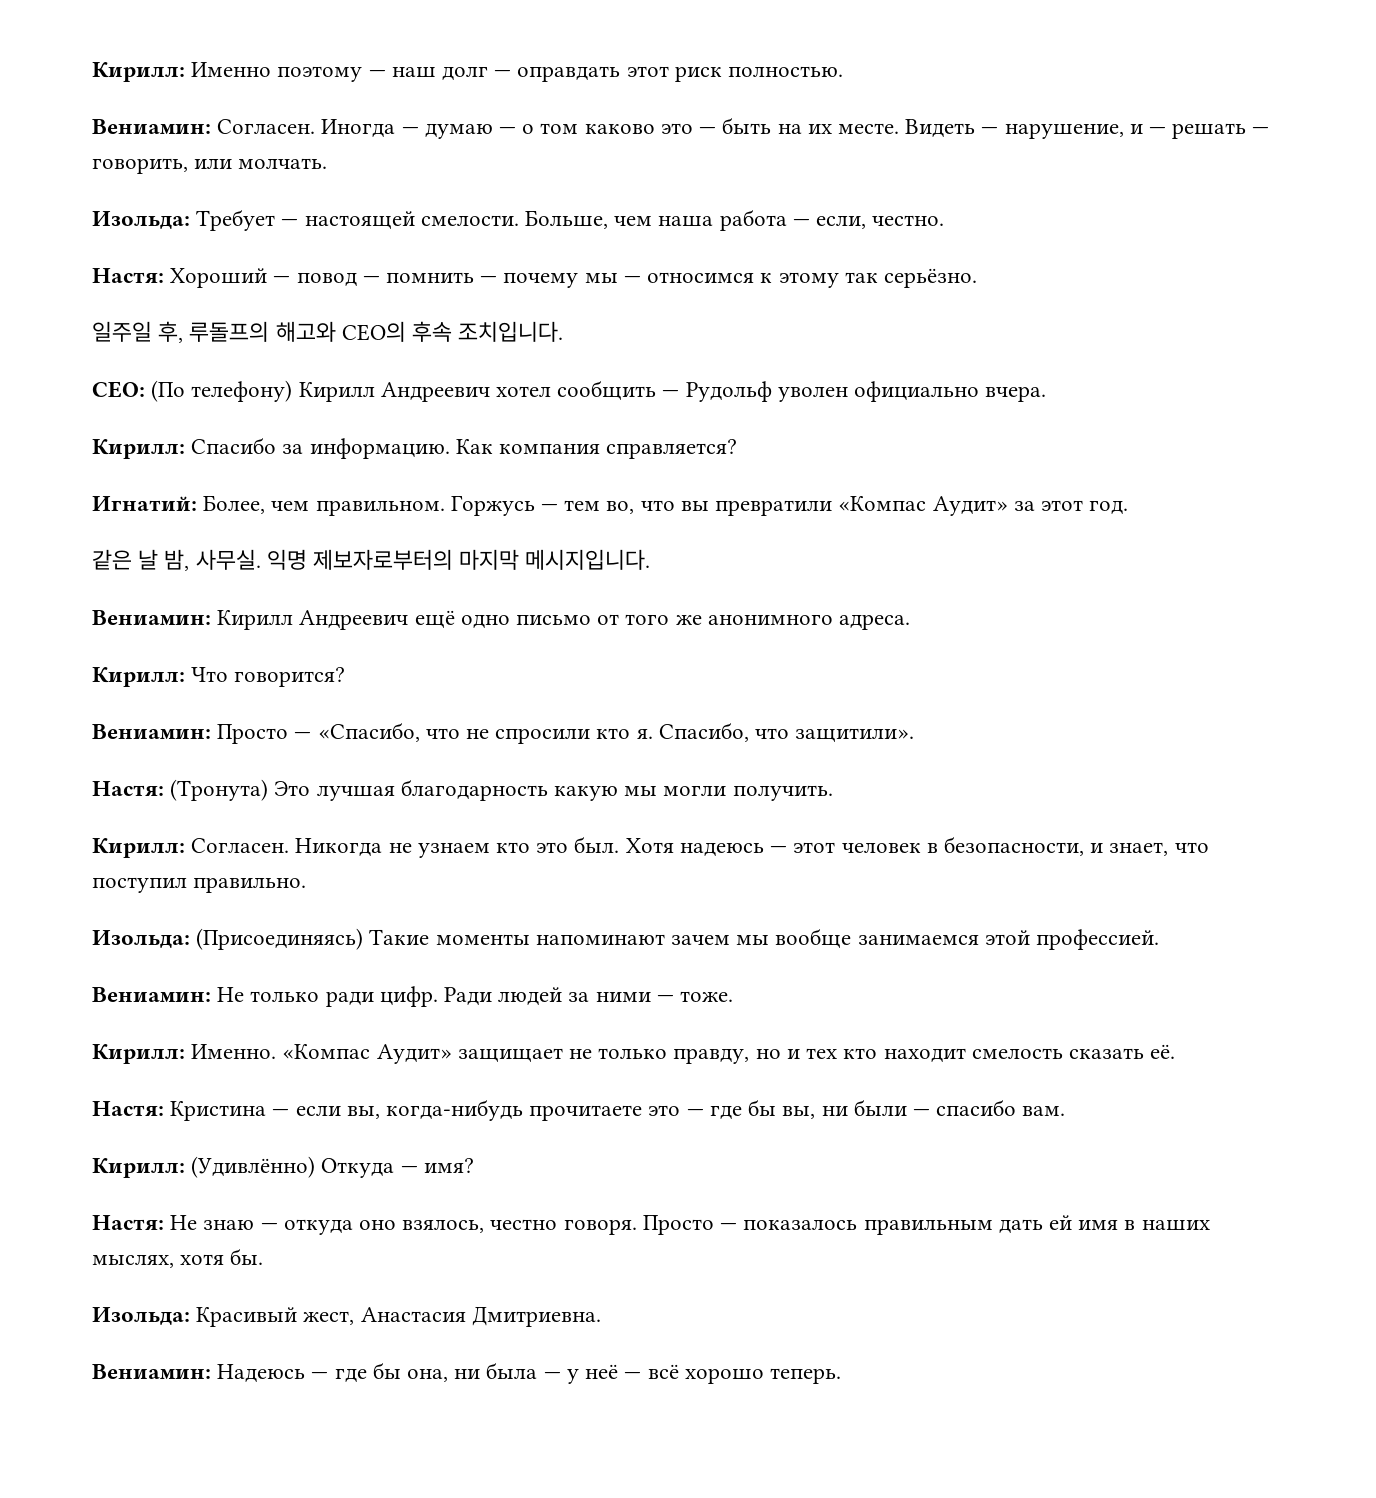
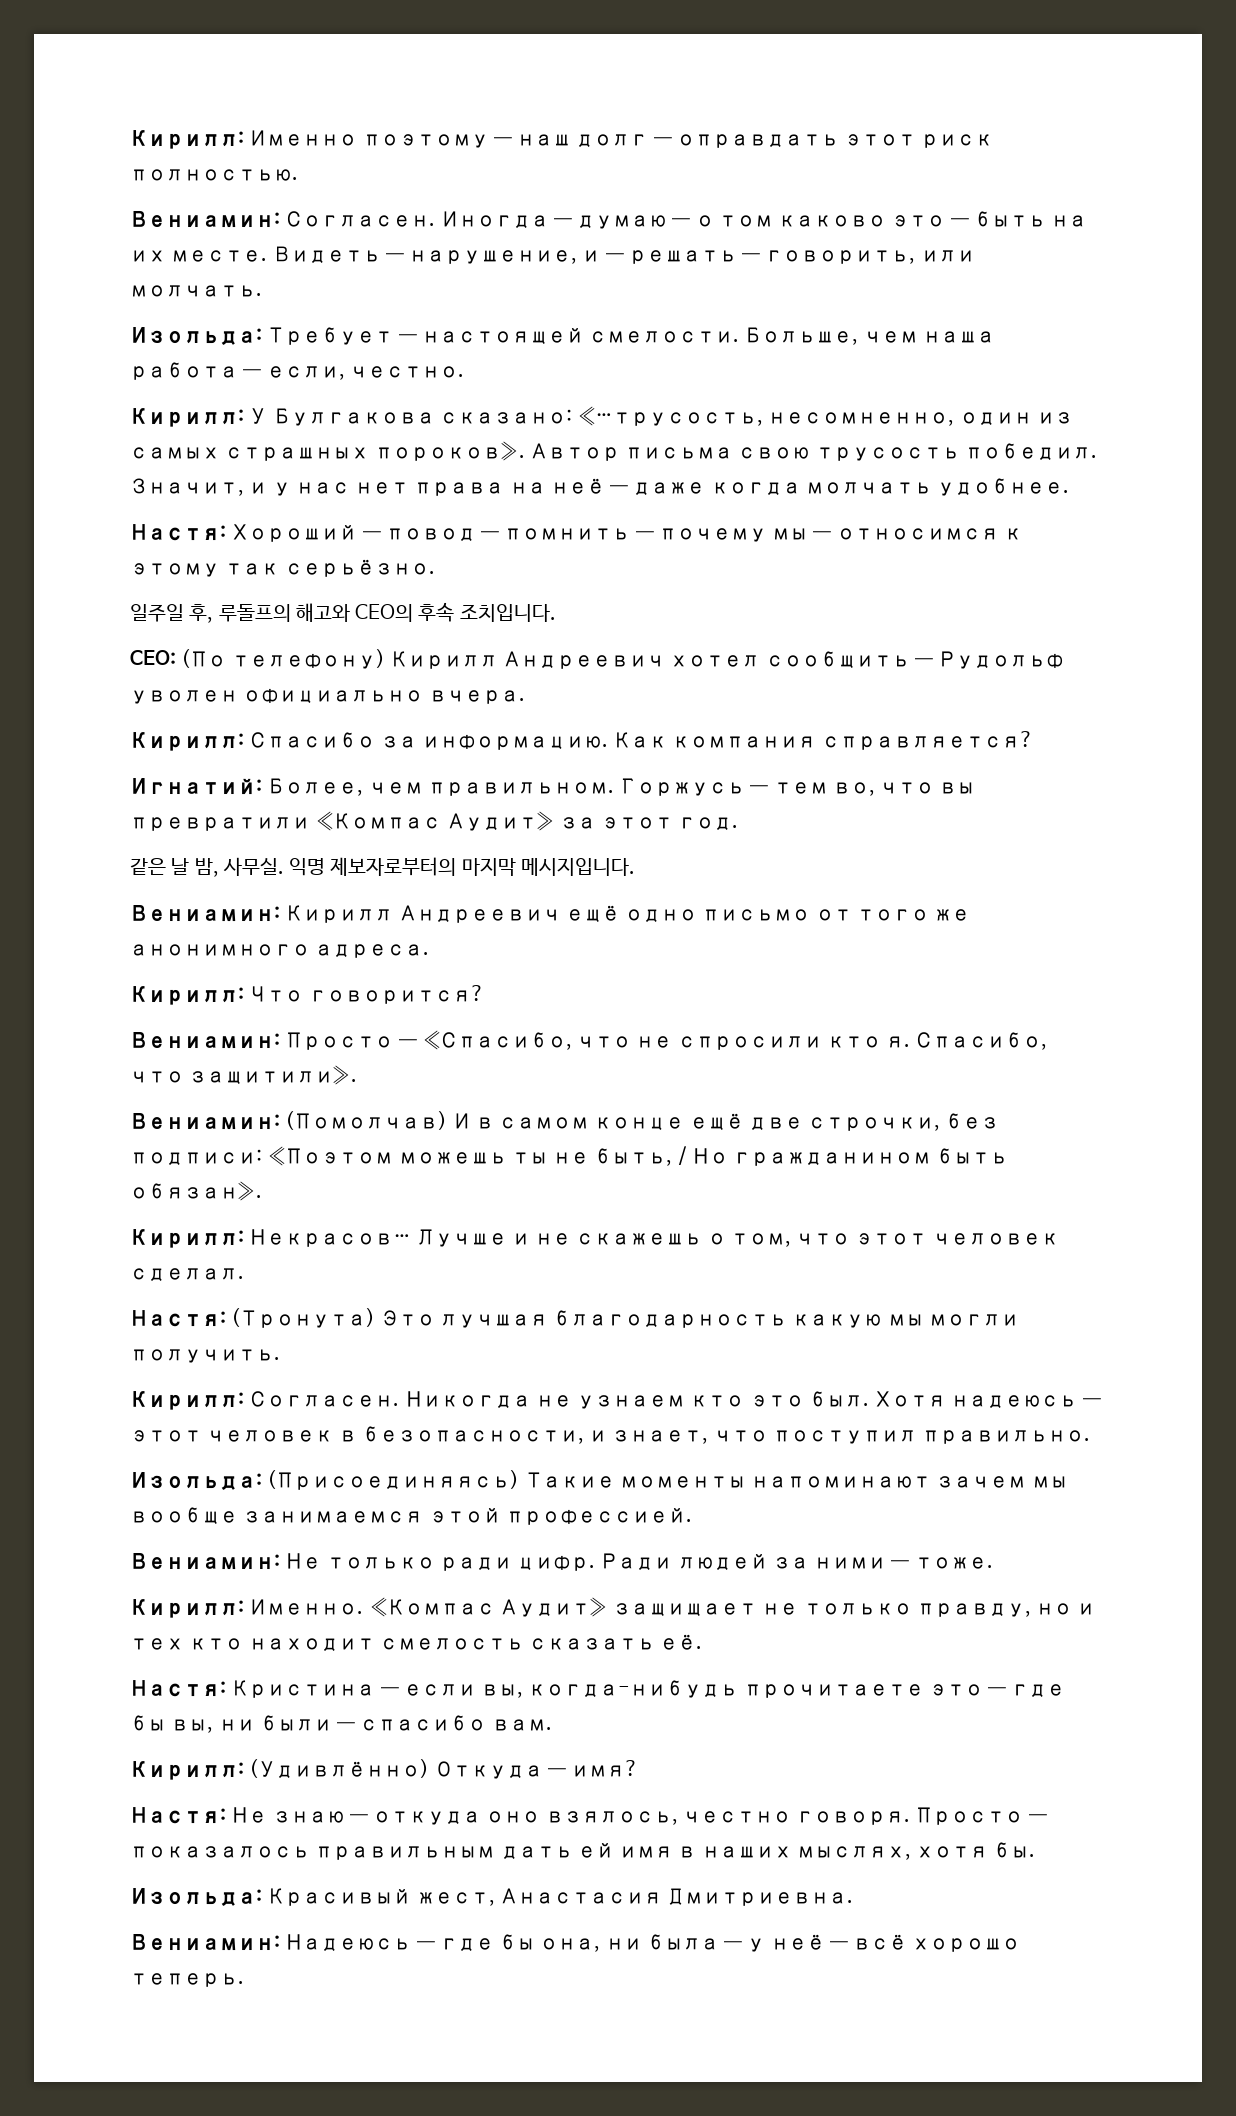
+ Кирилл: У Булгакова сказано: «…трусость, несомненно, один из самых страшных пороков». Автор письма свою трусость победил. Значит, и у нас нет права на неё — даже когда молчать удобнее.
+ Вениамин: (Помолчав) И в самом конце ещё две строчки, без подписи: «Поэтом можешь ты не быть, / Но гражданином быть обязан».
+ Кирилл: Некрасов… Лучше и не скажешь о том, что этот человек сделал.

